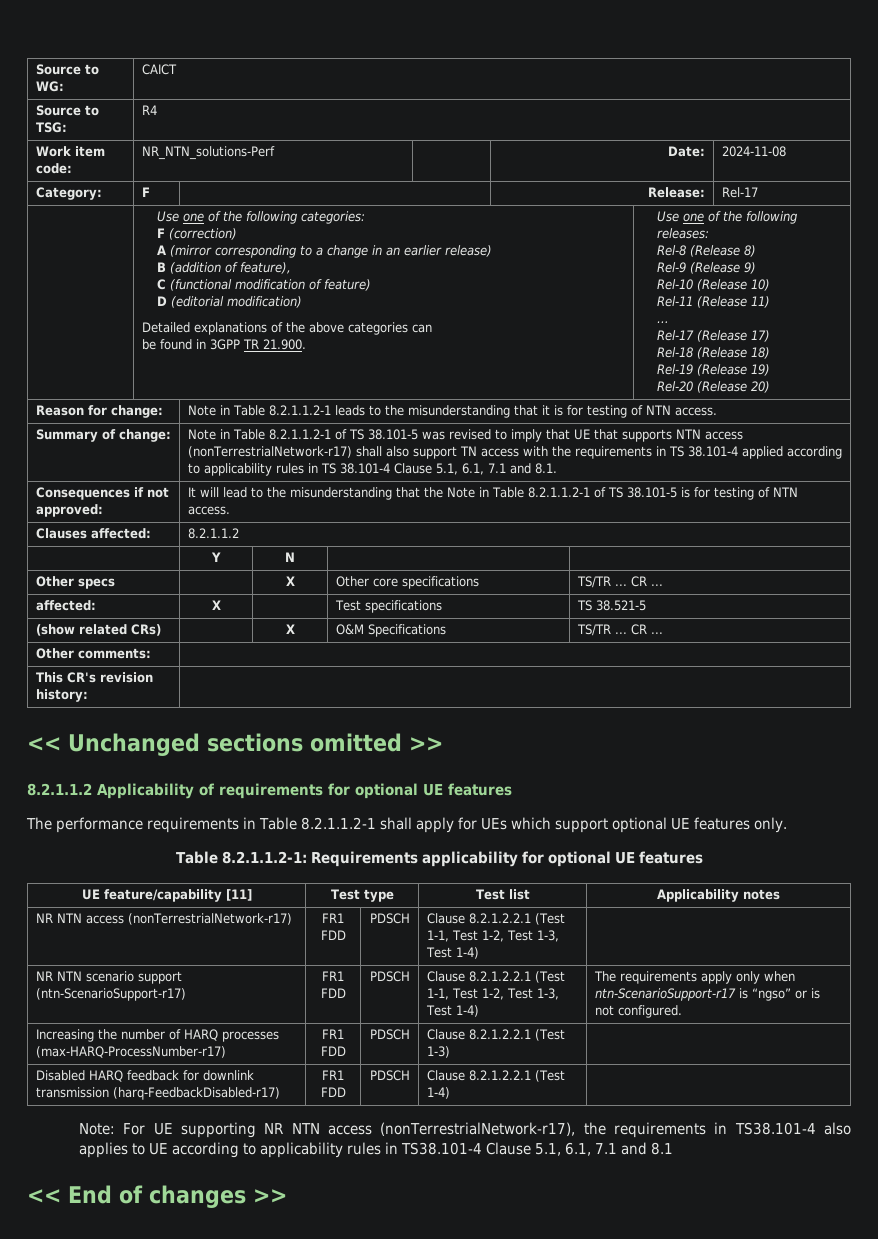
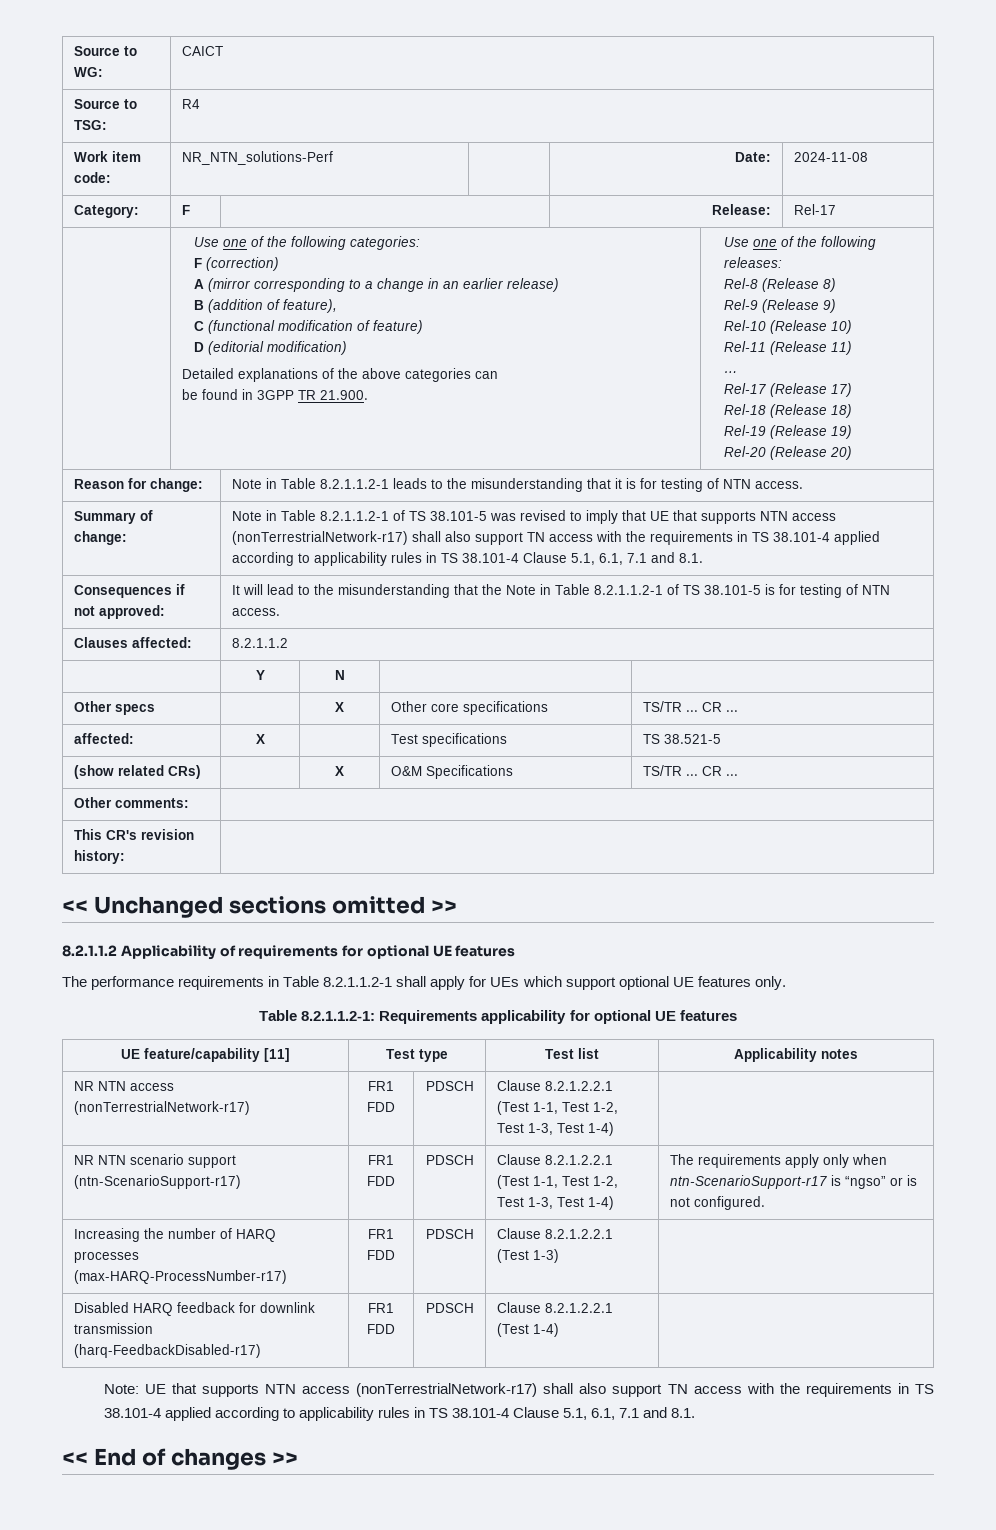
- Note: For UE supporting NR NTN access (nonTerrestrialNetwork-r17), the requirements in TS38.101-4 also applies to UE according to applicability rules in TS38.101-4 Clause 5.1, 6.1, 7.1 and 8.1
+ Note: UE that supports NTN access (nonTerrestrialNetwork-r17) shall also support TN access with the requirements in TS 38.101-4 applied according to applicability rules in TS 38.101-4 Clause 5.1, 6.1, 7.1 and 8.1.

